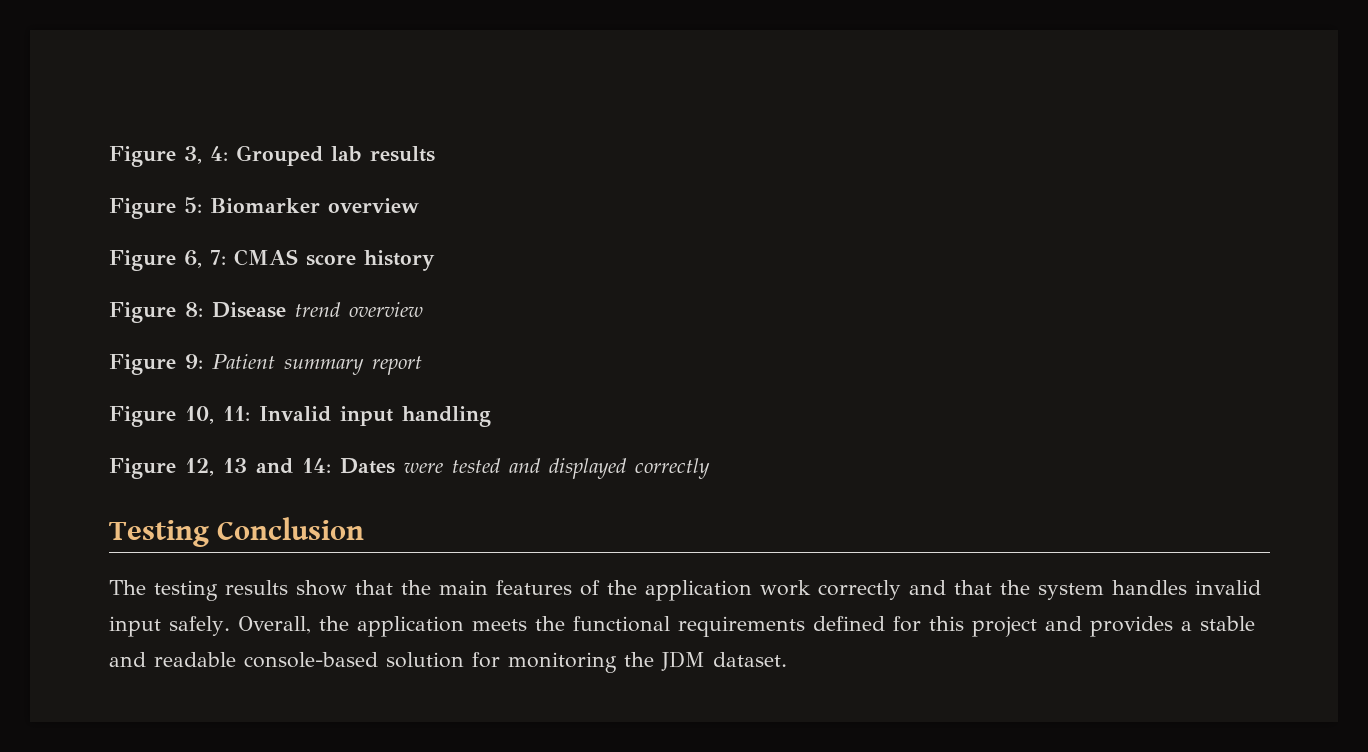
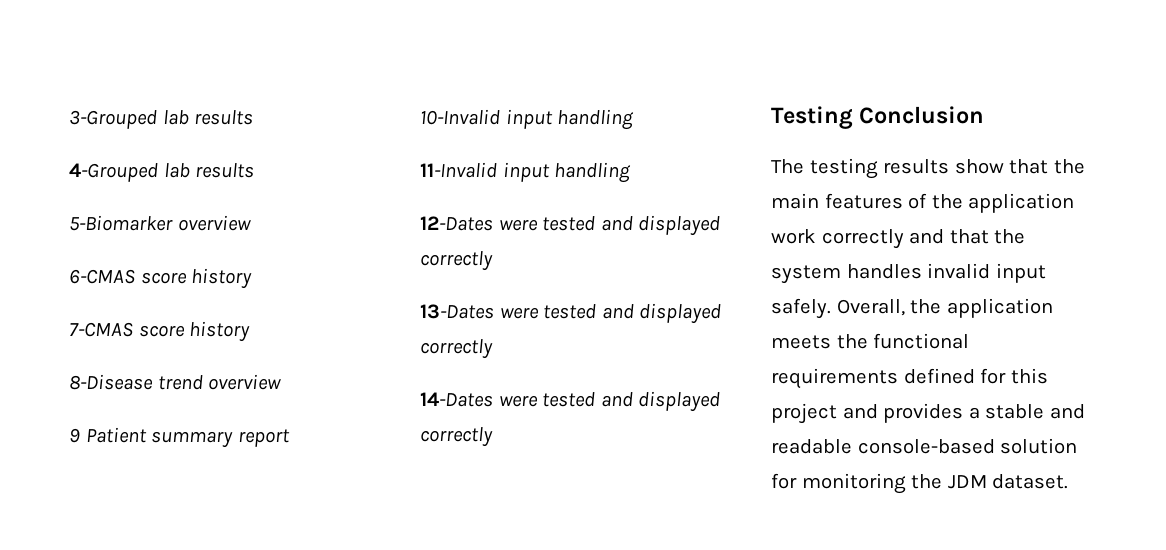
- Figure 3, 4: Grouped lab results
- Figure 5: Biomarker overview
- Figure 6, 7: CMAS score history
- Figure 8: Disease trend overview
+ 3-Grouped lab results
+ 4-Grouped lab results
+ 5-Biomarker overview
+ 6-CMAS score history
+ 7-CMAS score history
+ 8-Disease trend overview
- Figure 9: Patient summary report
+ 9 Patient summary report
- Figure 10, 11: Invalid input handling
- Figure 12, 13 and 14: Dates were tested and displayed correctly
+ 10-Invalid input handling
+ 11-Invalid input handling
+ 12-Dates were tested and displayed correctly
+ 13-Dates were tested and displayed correctly
+ 14-Dates were tested and displayed correctly

